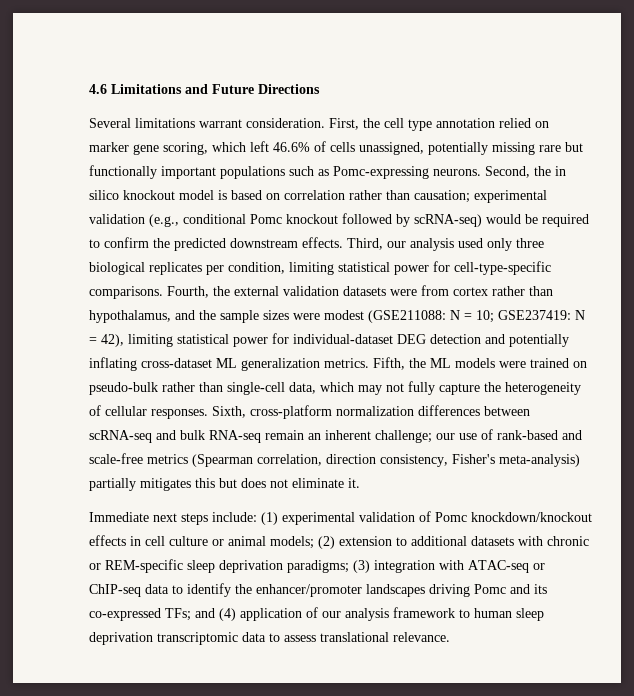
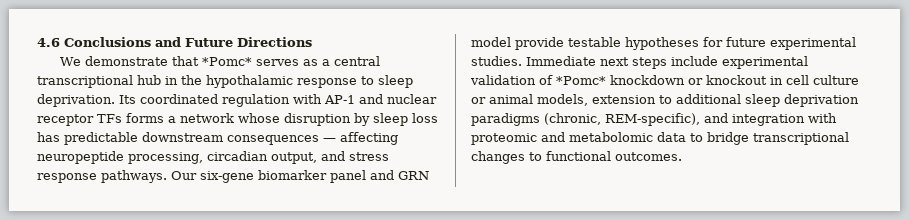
- 4.6 Limitations and Future Directions
+ 4.6 Conclusions and Future Directions
- Several limitations warrant consideration. First, the cell type annotation relied on marker gene scoring, which left 46.6% of cells unassigned, potentially missing rare but functionally important populations such as Pomc-expressing neurons. Second, the in silico knockout model is based on correlation rather than causation; experimental validation (e.g., conditional Pomc knockout followed by scRNA-seq) would be required to confirm the predicted downstream effects. Third, our analysis used only three biological replicates per condition, limiting statistical power for cell-type-specific comparisons. Fourth, the external validation datasets were from cortex rather than hypothalamus, and the sample sizes were modest (GSE211088: N = 10; GSE237419: N = 42), limiting statistical power for individual-dataset DEG detection and potentially inflating cross-dataset ML generalization metrics. Fifth, the ML models were trained on pseudo-bulk rather than single-cell data, which may not fully capture the heterogeneity of cellular responses. Sixth, cross-platform normalization differences between scRNA-seq and bulk RNA-seq remain an inherent challenge; our use of rank-based and scale-free metrics (Spearman correlation, direction consistency, Fisher's meta-analysis) partially mitigates this but does not eliminate it.
- Immediate next steps include: (1) experimental validation of Pomc knockdown/knockout effects in cell culture or animal models; (2) extension to additional datasets with chronic or REM-specific sleep deprivation paradigms; (3) integration with ATAC-seq or ChIP-seq data to identify the enhancer/promoter landscapes driving Pomc and its co-expressed TFs; and (4) application of our analysis framework to human sleep deprivation transcriptomic data to assess translational relevance.
+ We demonstrate that *Pomc* serves as a central transcriptional hub in the hypothalamic response to sleep deprivation. Its coordinated regulation with AP-1 and nuclear receptor TFs forms a network whose disruption by sleep loss has predictable downstream consequences — affecting neuropeptide processing, circadian output, and stress response pathways. Our six-gene biomarker panel and GRN model provide testable hypotheses for future experimental studies. Immediate next steps include experimental validation of *Pomc* knockdown or knockout in cell culture or animal models, extension to additional sleep deprivation paradigms (chronic, REM-specific), and integration with proteomic and metabolomic data to bridge transcriptional changes to functional outcomes.

